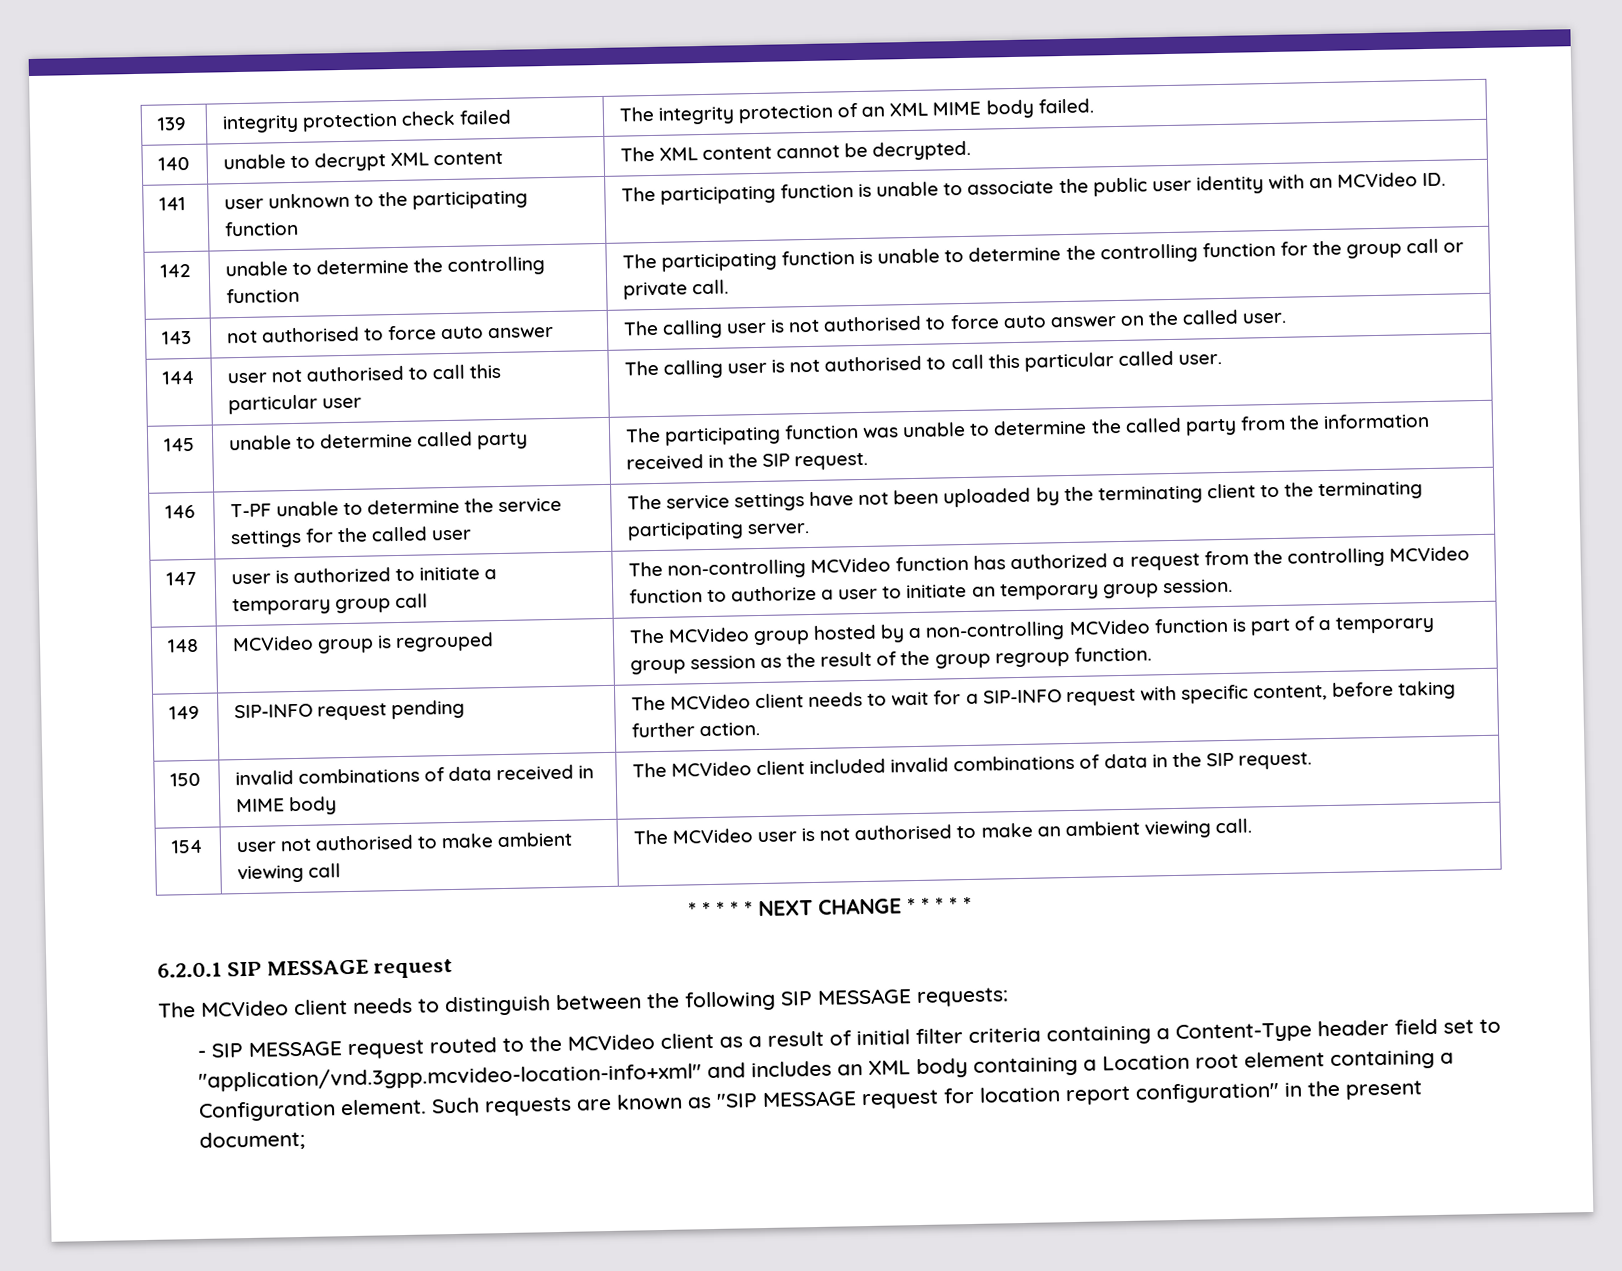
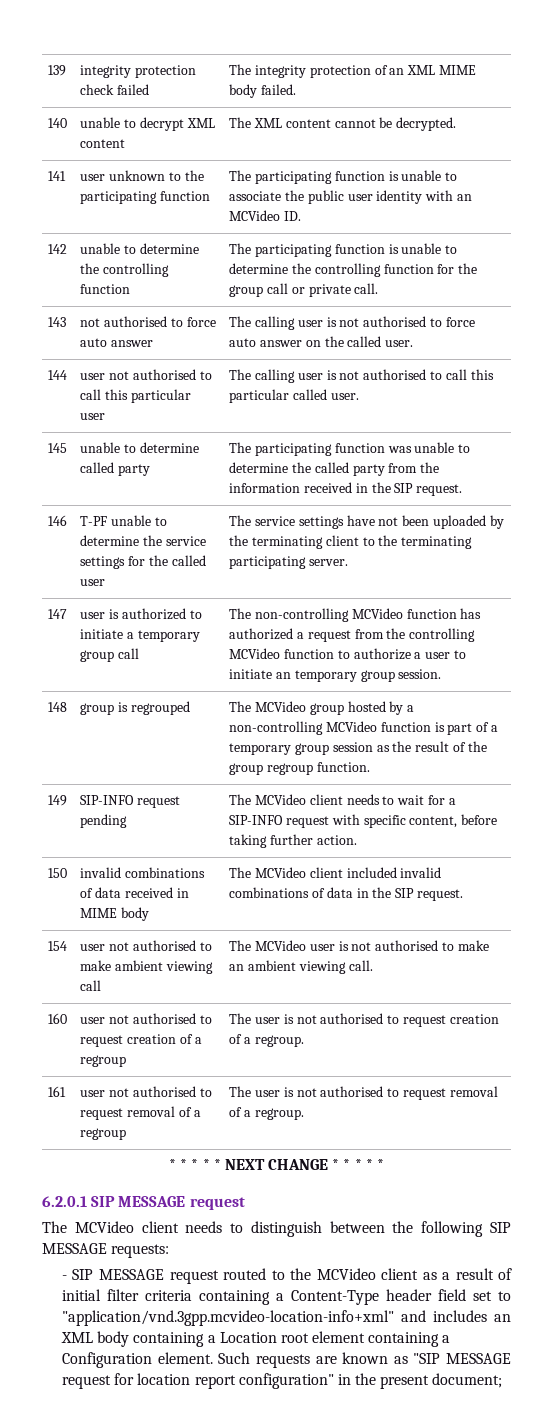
- 148 | MCVideo group is regrouped | The MCVideo group hosted by a non-controlling MCVideo function is part of a temporary group session as the result of the group regroup function.
+ 148 | group is regrouped | The MCVideo group hosted by a non-controlling MCVideo function is part of a temporary group session as the result of the group regroup function.
+ 160 | user not authorised to request creation of a regroup | The user is not authorised to request creation of a regroup.
+ 161 | user not authorised to request removal of a regroup | The user is not authorised to request removal of a regroup.

